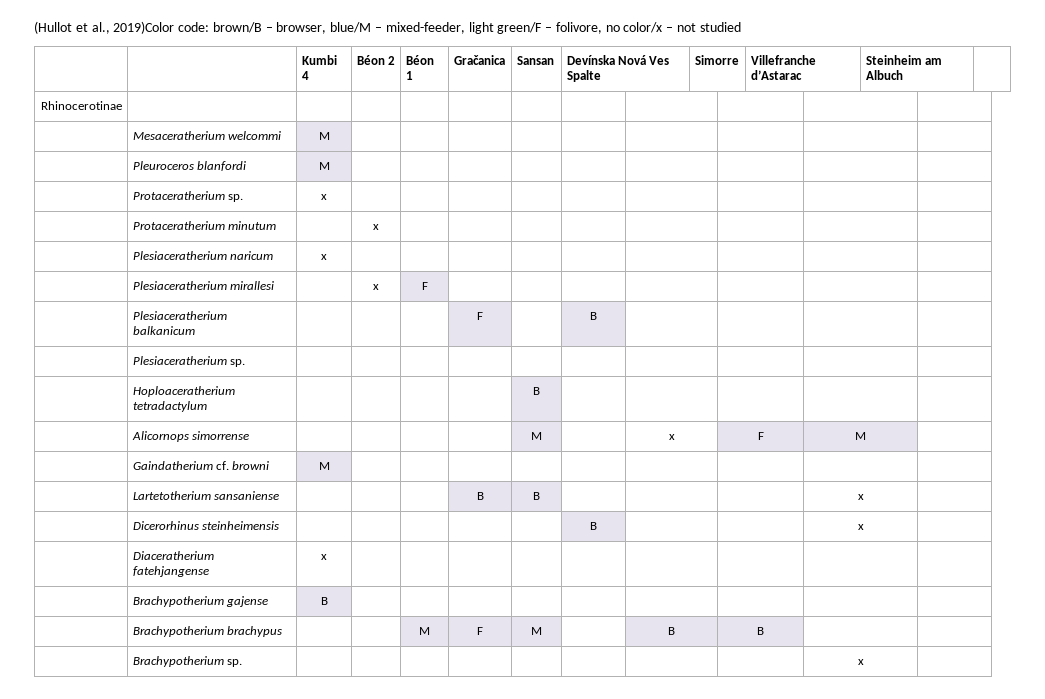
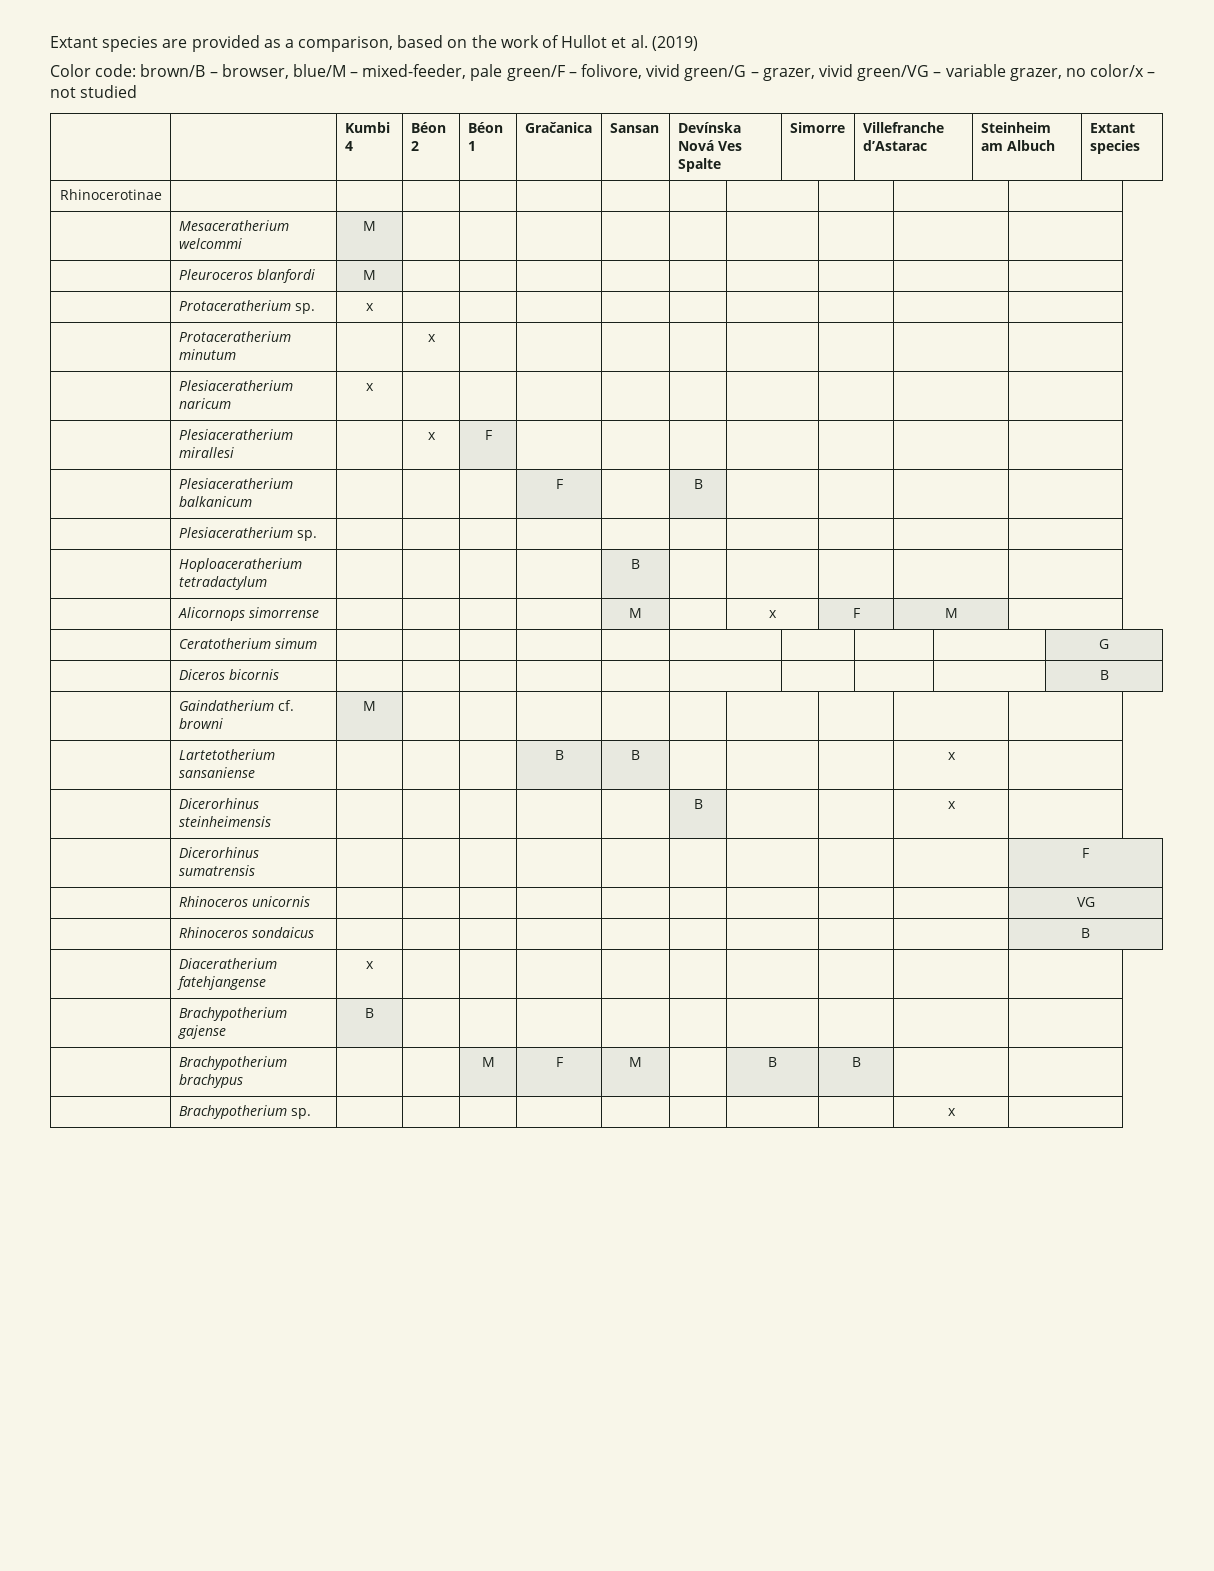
- (Hullot et al., 2019)Color code: brown/B – browser, blue/M – mixed-feeder, light green/F – folivore, no color/x – not studied
+ Extant species are provided as a comparison, based on the work of Hullot et al. (2019)
+ Color code: brown/B – browser, blue/M – mixed-feeder, pale green/F – folivore, vivid green/G – grazer, vivid green/VG – variable grazer, no color/x – not studied
- | | Kumbi 4 | Béon 2 | Béon 1 | Gračanica | Sansan | Devínska Nová Ves Spalte | Simorre | Villefranche d’Astarac | Steinheim am Albuch |
+ | | Kumbi 4 | Béon 2 | Béon 1 | Gračanica | Sansan | Devínska Nová Ves Spalte | Simorre | Villefranche d’Astarac | Steinheim am Albuch | Extant species
+ | Ceratotherium simum | | | | | | | | | | G
+ | Diceros bicornis | | | | | | | | | | B
+ | Dicerorhinus sumatrensis | | | | | | | | | | F
+ | Rhinoceros unicornis | | | | | | | | | | VG
+ | Rhinoceros sondaicus | | | | | | | | | | B

